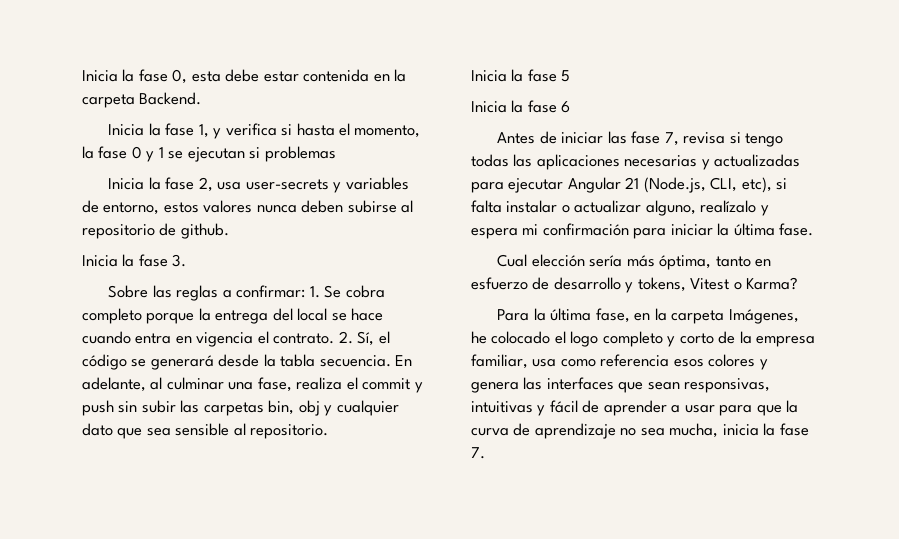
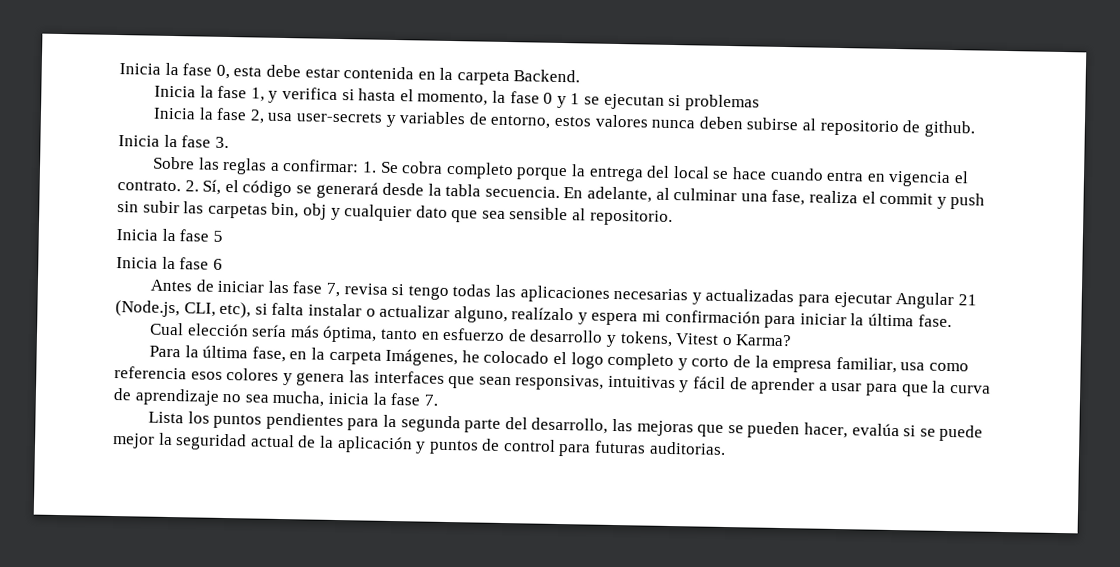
+ Lista los puntos pendientes para la segunda parte del desarrollo, las mejoras que se pueden hacer, evalúa si se puede mejor la seguridad actual de la aplicación y puntos de control para futuras auditorias.

